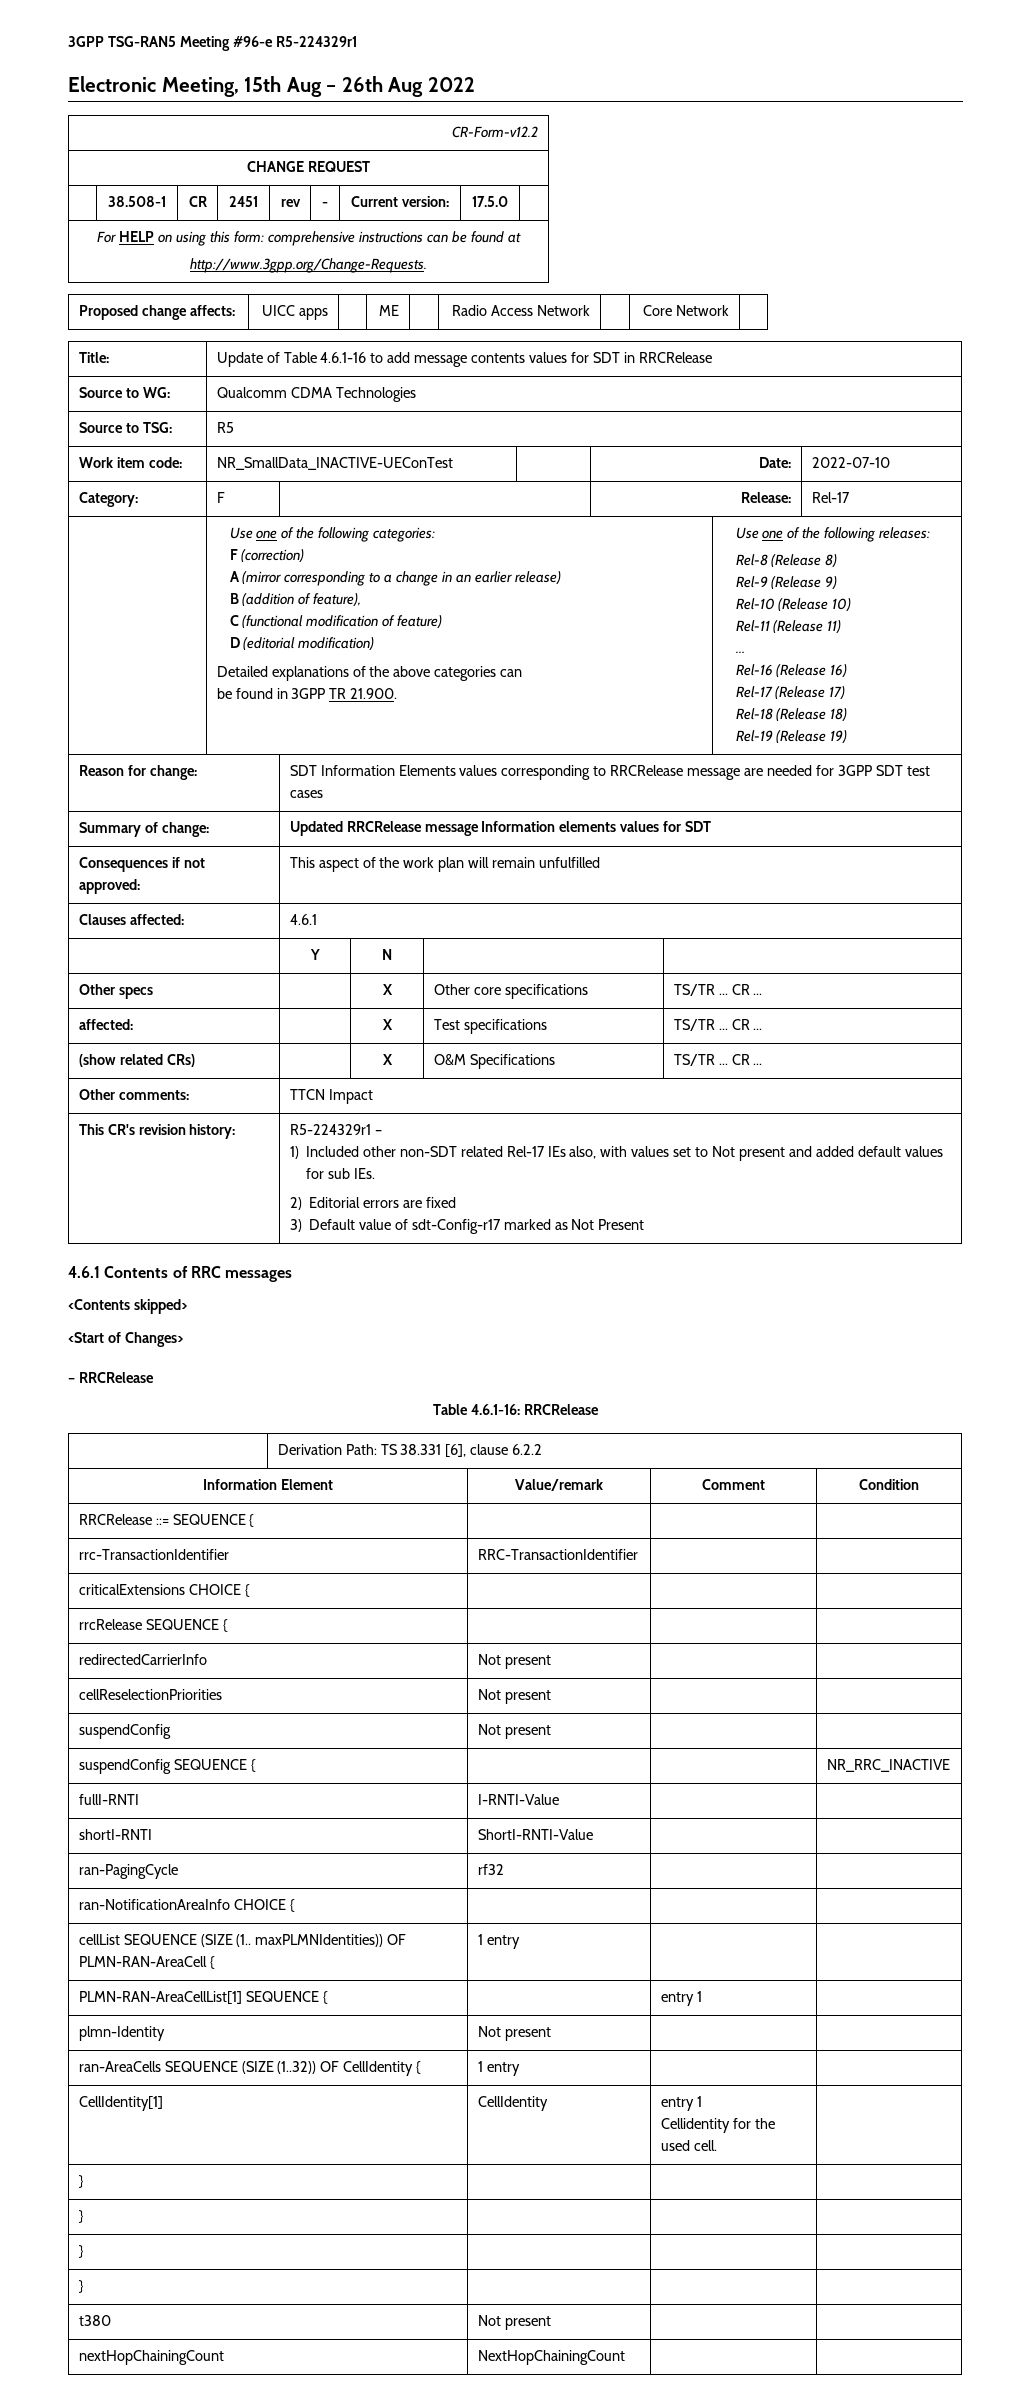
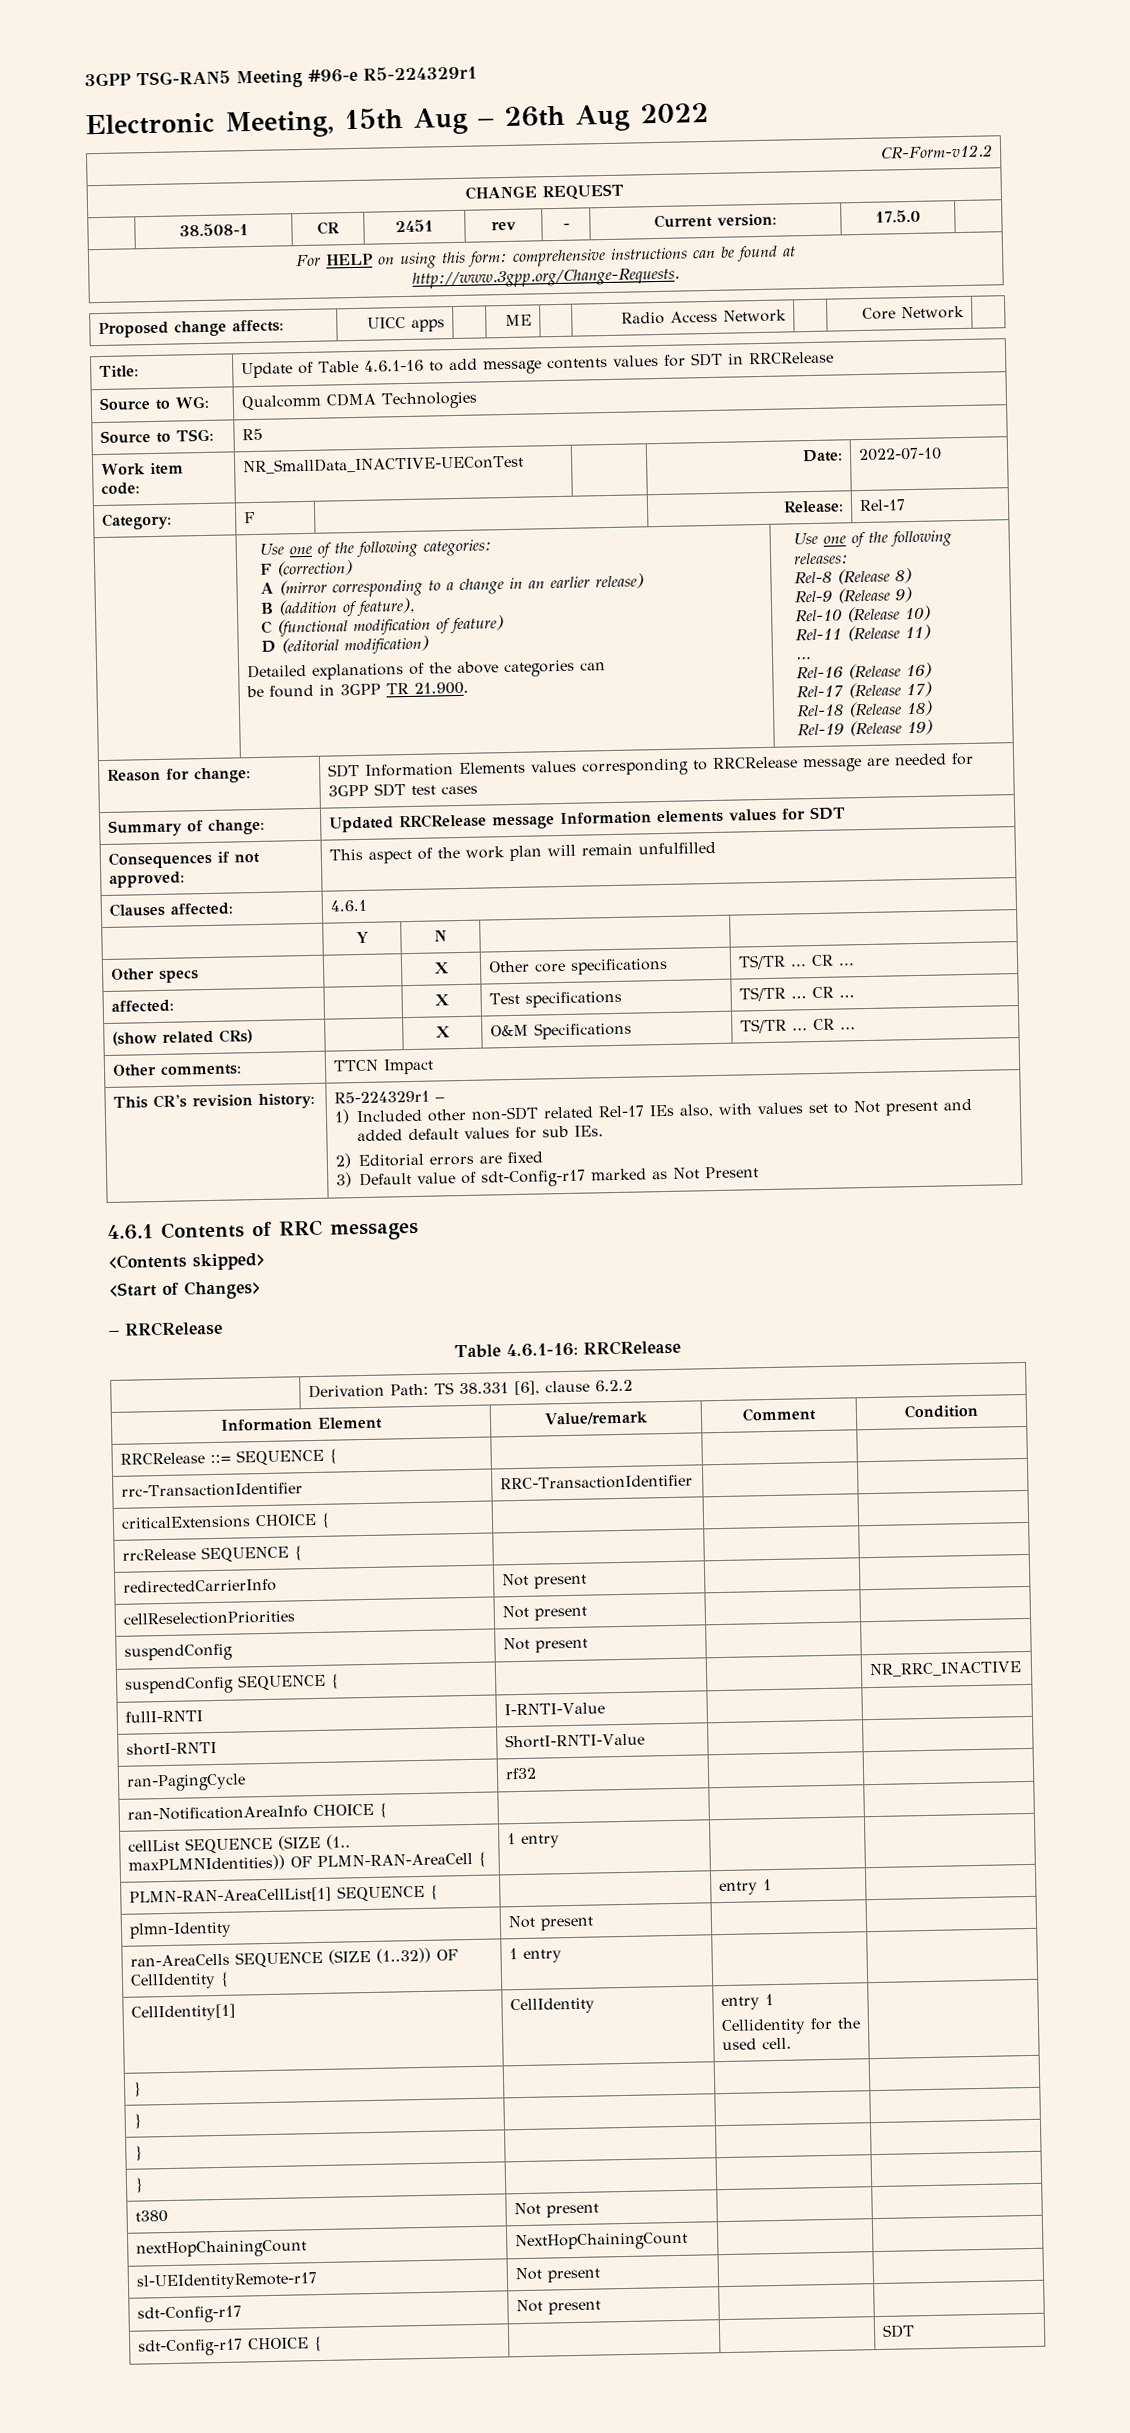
+ sl-UEIdentityRemote-r17 | Not present | |
+ sdt-Config-r17 | Not present | |
+ sdt-Config-r17 CHOICE { | | | SDT

